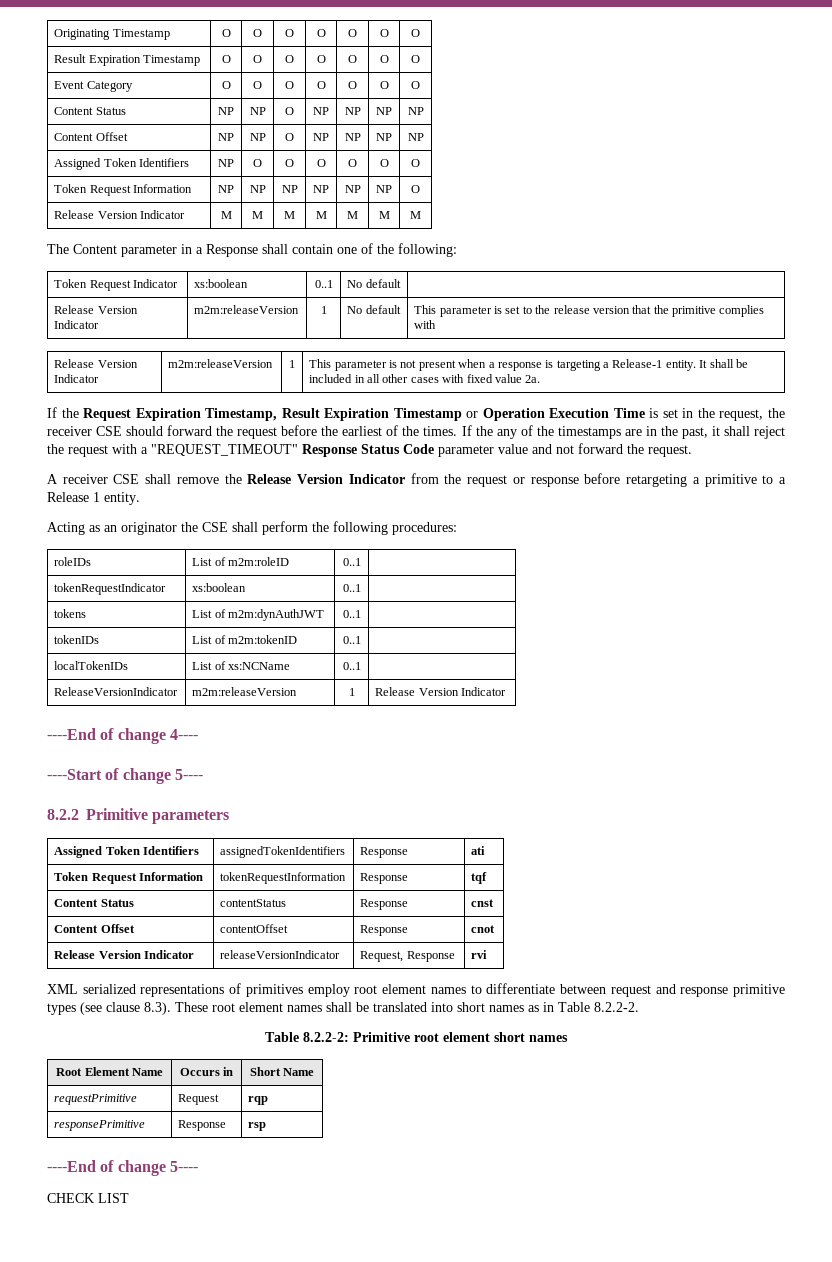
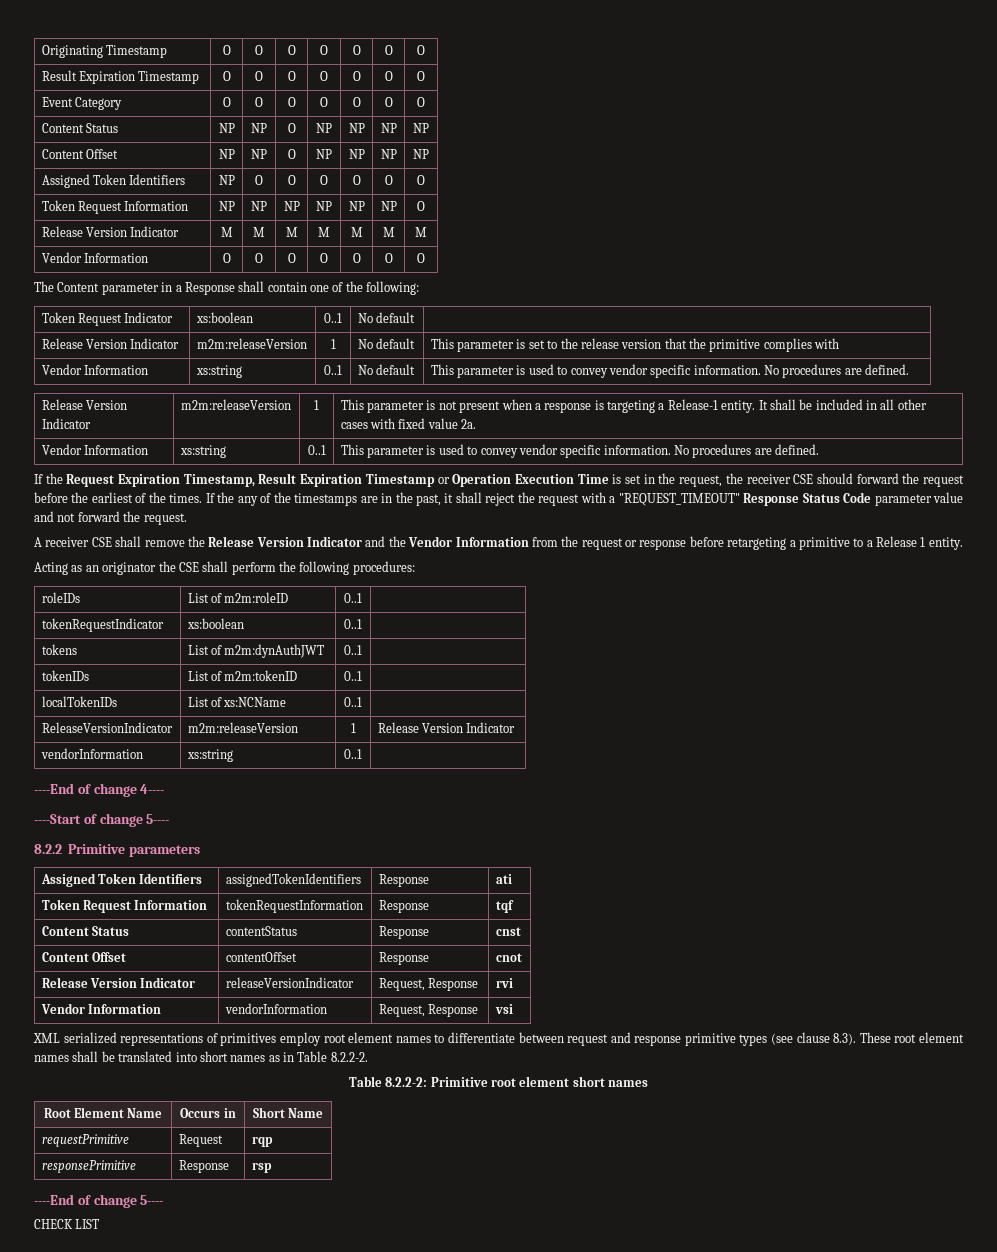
+ Vendor Information | O | O | O | O | O | O | O
+ Vendor Information | xs:string | 0..1 | No default | This parameter is used to convey vendor specific information. No procedures are defined.
+ Vendor Information | xs:string | 0..1 | This parameter is used to convey vendor specific information. No procedures are defined.
- A receiver CSE shall remove the Release Version Indicator from the request or response before retargeting a primitive to a Release 1 entity.
+ A receiver CSE shall remove the Release Version Indicator and the Vendor Information from the request or response before retargeting a primitive to a Release 1 entity.
+ vendorInformation | xs:string | 0..1 |
+ Vendor Information | vendorInformation | Request, Response | vsi

